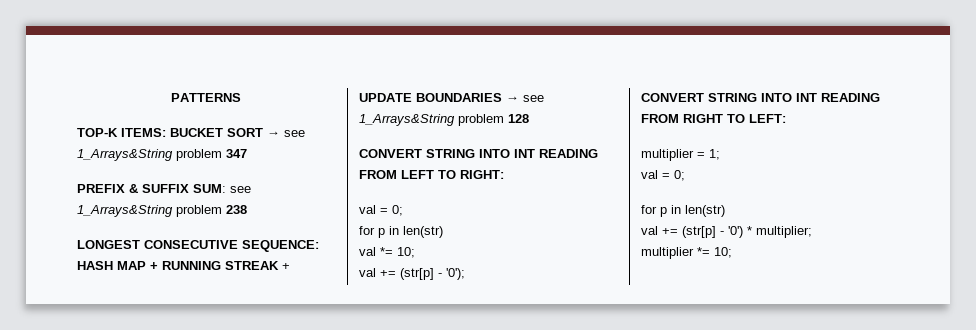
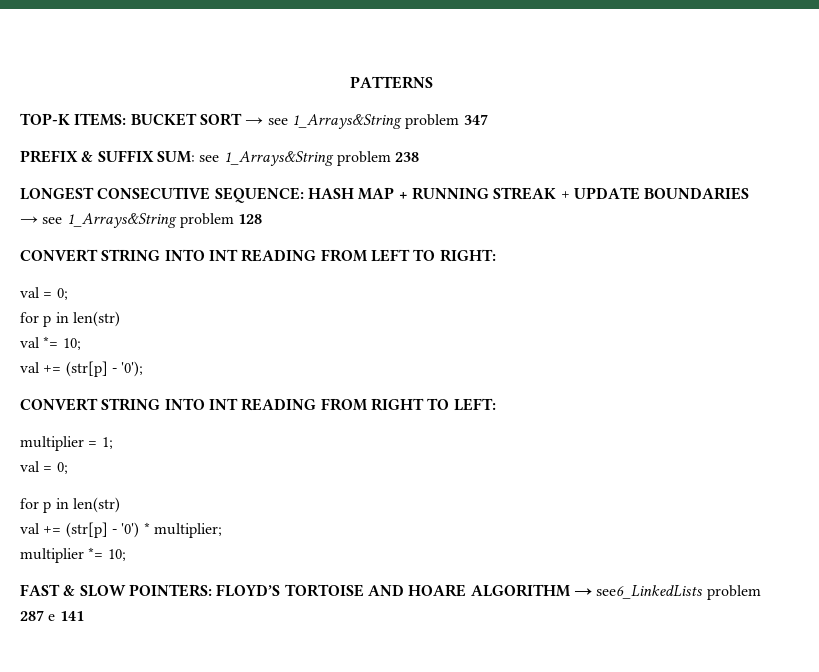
+ FAST & SLOW POINTERS: FLOYD’S TORTOISE AND HOARE ALGORITHM → see6_LinkedLists problem 287 e 141

